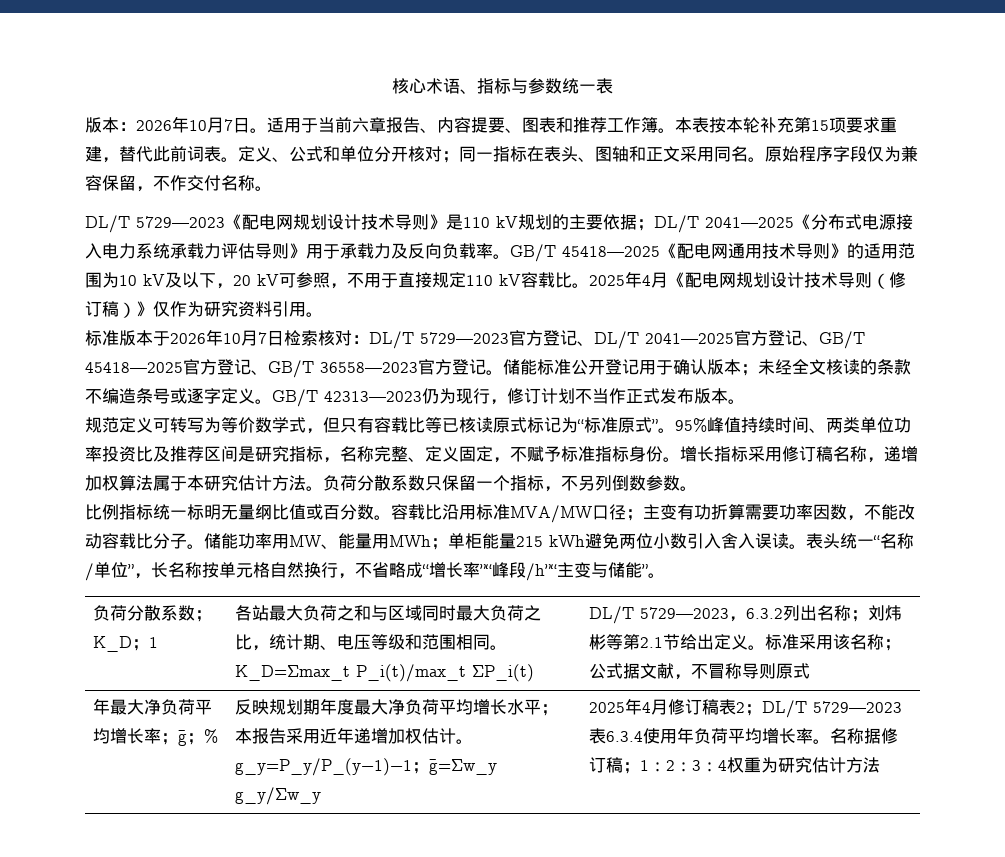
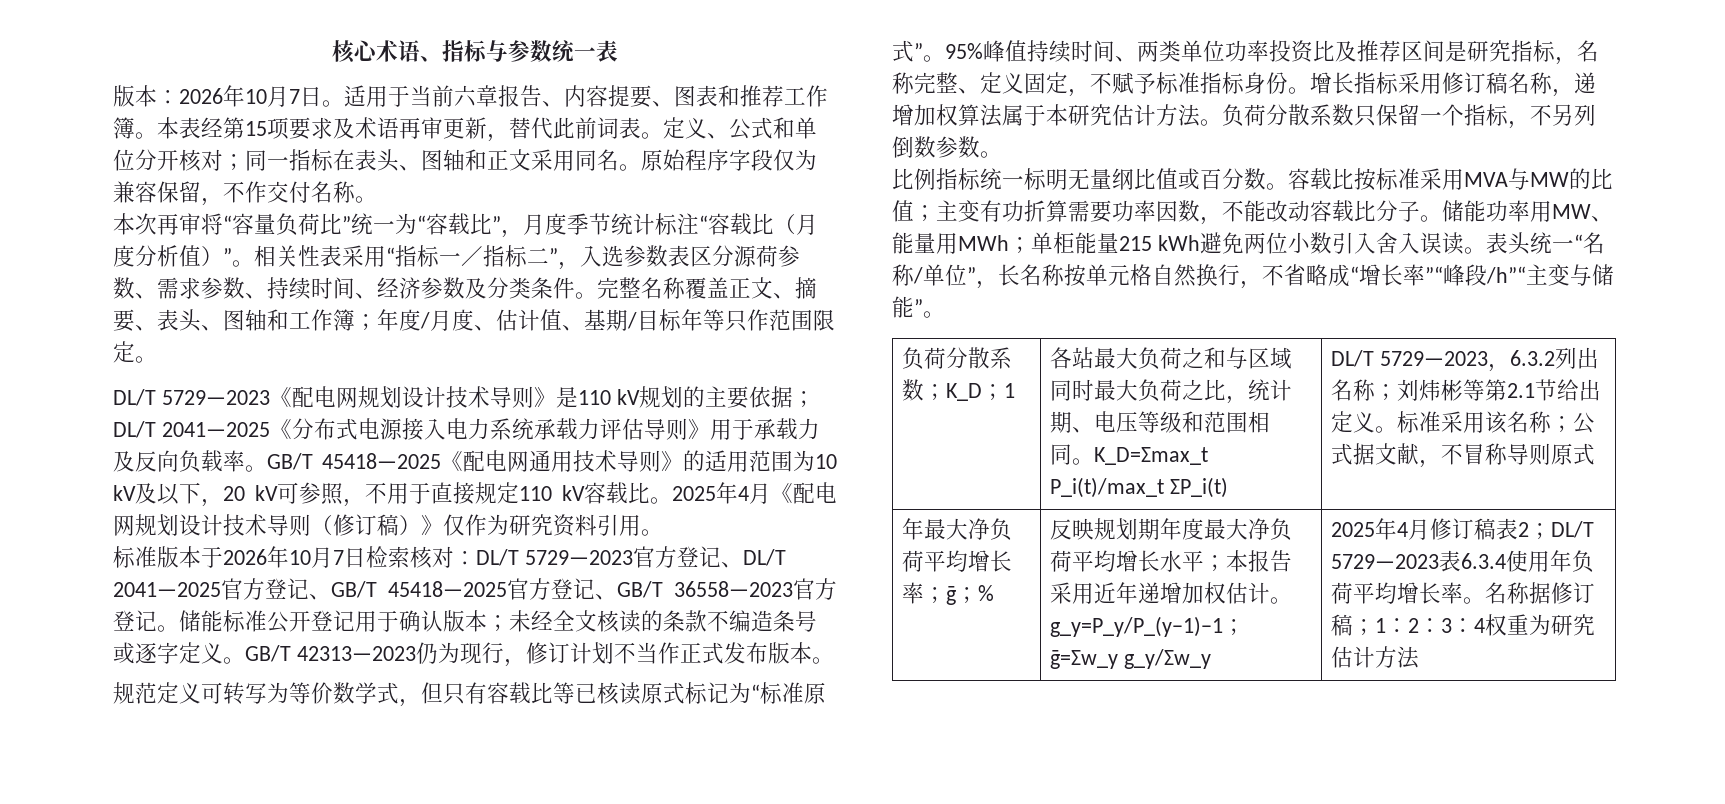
- 本表按本轮补充第15项要求重建，替代此前词表。
+ 本表经第15项要求及术语再审更新，替代此前词表。
+ 本次再审将“容量负荷比”统一为“容载比”，月度季节统计标注“容载比（月度分析值）”。相关性表采用“指标一／指标二”，入选参数表区分源荷参数、需求参数、持续时间、经济参数及分类条件。完整名称覆盖正文、摘要、表头、图轴和工作簿；年度/月度、估计值、基期/目标年等只作范围限定。
- 容载比沿用标准MVA/MW口径；主变有功折算需要功率因数，不能改动容载比分子。
+ 容载比按标准采用MVA与MW的比值；主变有功折算需要功率因数，不能改动容载比分子。

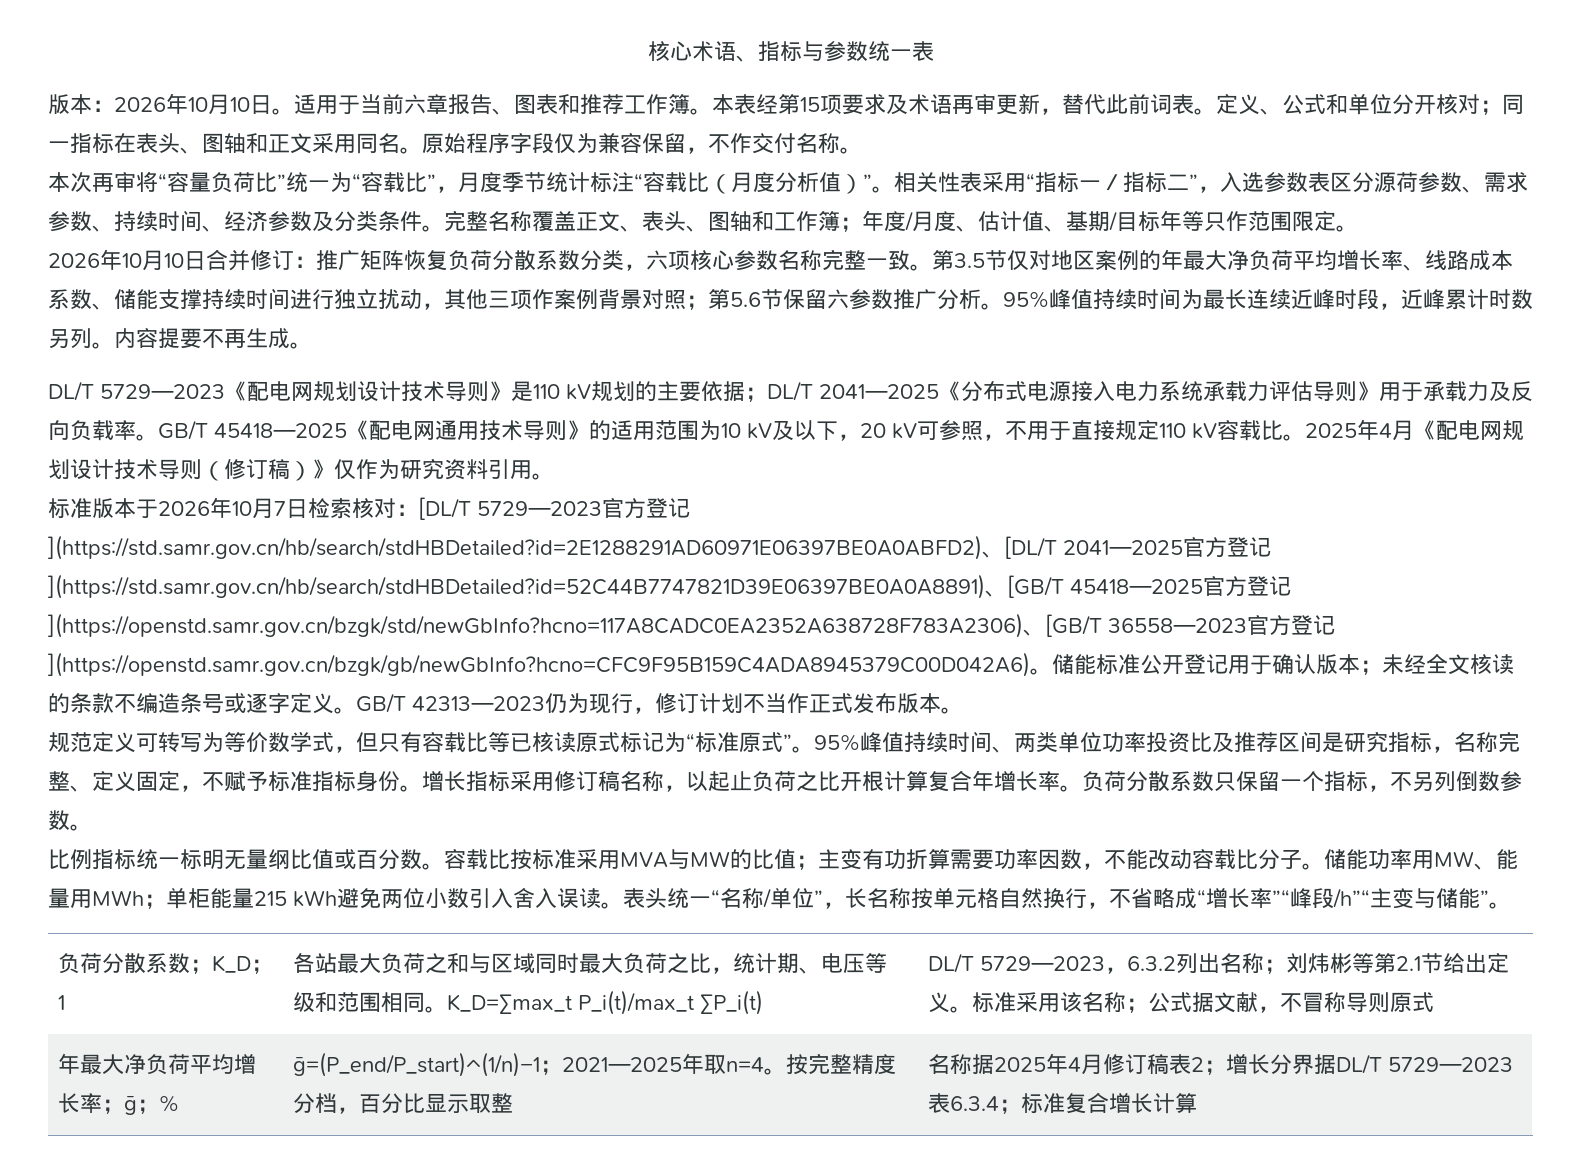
- 版本：2026年10月7日。
+ 版本：2026年10月10日。
- 适用于当前六章报告、内容提要、图表和推荐工作簿。
+ 适用于当前六章报告、图表和推荐工作簿。
- 完整名称覆盖正文、摘要、表头、图轴和工作簿；年度/月度、估计值、基期/目标年等只作范围限定。
+ 完整名称覆盖正文、表头、图轴和工作簿；年度/月度、估计值、基期/目标年等只作范围限定。
+ 2026年10月10日合并修订：推广矩阵恢复负荷分散系数分类，六项核心参数名称完整一致。第3.5节仅对地区案例的年最大净负荷平均增长率、线路成本系数、储能支撑持续时间进行独立扰动，其他三项作案例背景对照；第5.6节保留六参数推广分析。95%峰值持续时间为最长连续近峰时段，近峰累计时数另列。内容提要不再生成。
- 标准版本于2026年10月7日检索核对：DL/T 5729—2023官方登记、DL/T 2041—2025官方登记、GB/T 45418—2025官方登记、GB/T 36558—2023官方登记。
+ 标准版本于2026年10月7日检索核对：[DL/T 5729—2023官方登记](https://std.samr.gov.cn/hb/search/stdHBDetailed?id=2E1288291AD60971E06397BE0A0ABFD2)、[DL/T 2041—2025官方登记](https://std.samr.gov.cn/hb/search/stdHBDetailed?id=52C44B7747821D39E06397BE0A0A8891)、[GB/T 45418—2025官方登记](https://openstd.samr.gov.cn/bzgk/std/newGbInfo?hcno=117A8CADC0EA2352A638728F783A2306)、[GB/T 36558—2023官方登记](https://openstd.samr.gov.cn/bzgk/gb/newGbInfo?hcno=CFC9F95B159C4ADA8945379C00D042A6)。
- 增长指标采用修订稿名称，递增加权算法属于本研究估计方法。
+ 增长指标采用修订稿名称，以起止负荷之比开根计算复合年增长率。
- 反映规划期年度最大净负荷平均增长水平；本报告采用近年递增加权估计。g_y=P_y/P_(y−1)−1；ḡ=Σw_y g_y/Σw_y | 2025年4月修订稿表2；DL/T 5729—2023表6.3.4使用年负荷平均增长率。名称据修订稿；1∶2∶3∶4权重为研究估计方法
+ ḡ=(P_end/P_start)^(1/n)−1；2021—2025年取n=4。按完整精度分档，百分比显示取整 | 名称据2025年4月修订稿表2；增长分界据DL/T 5729—2023表6.3.4；标准复合增长计算

